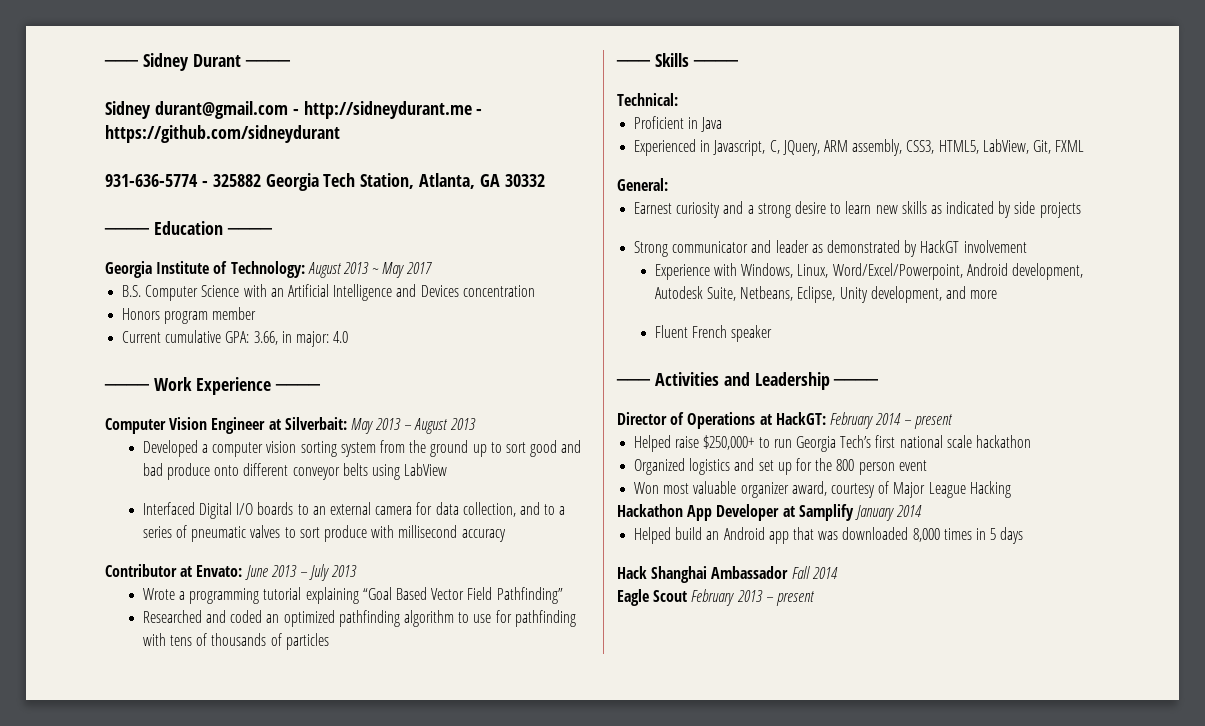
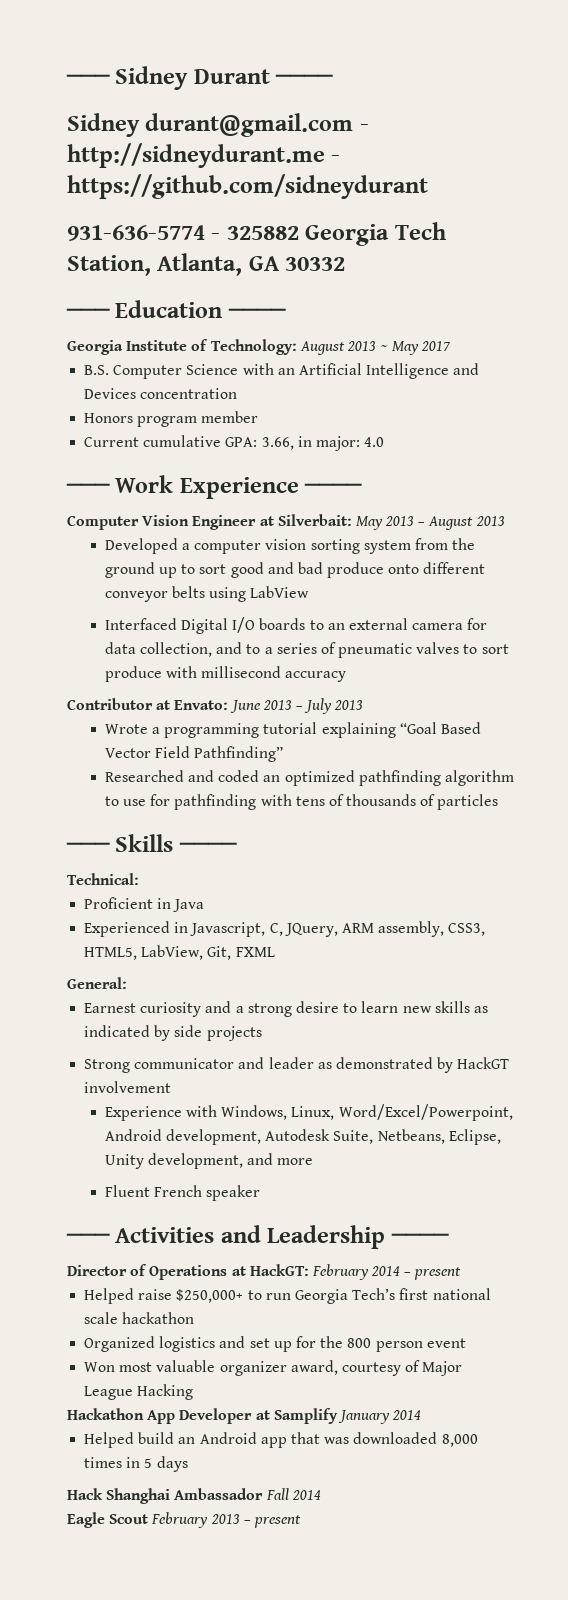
- ──── Education ────
+ ─── Education ────
- ──── Work Experience ────
+ ─── Work Experience ────

